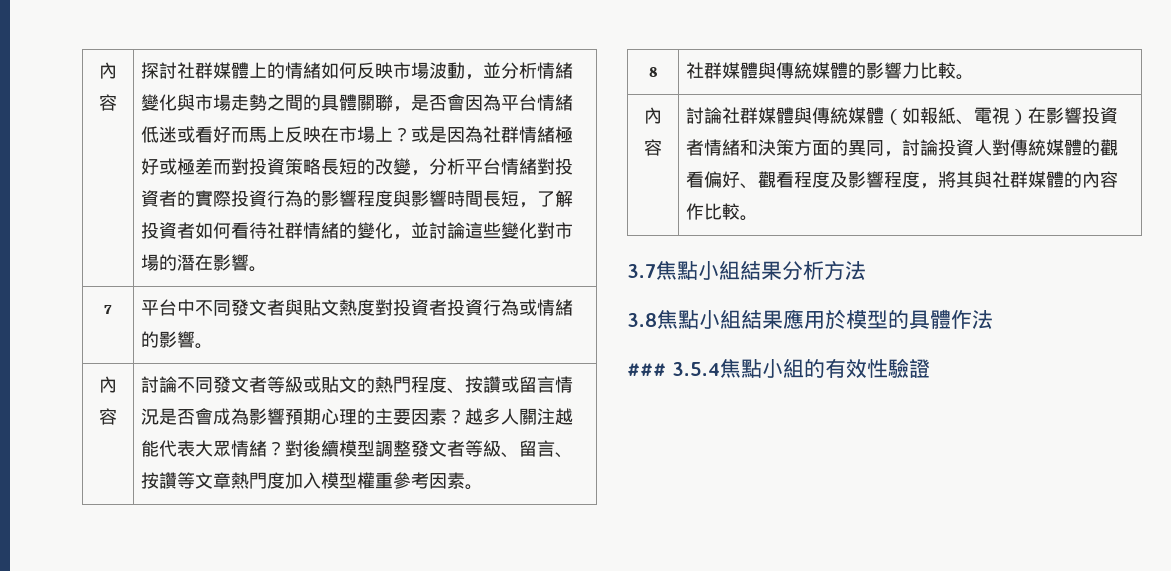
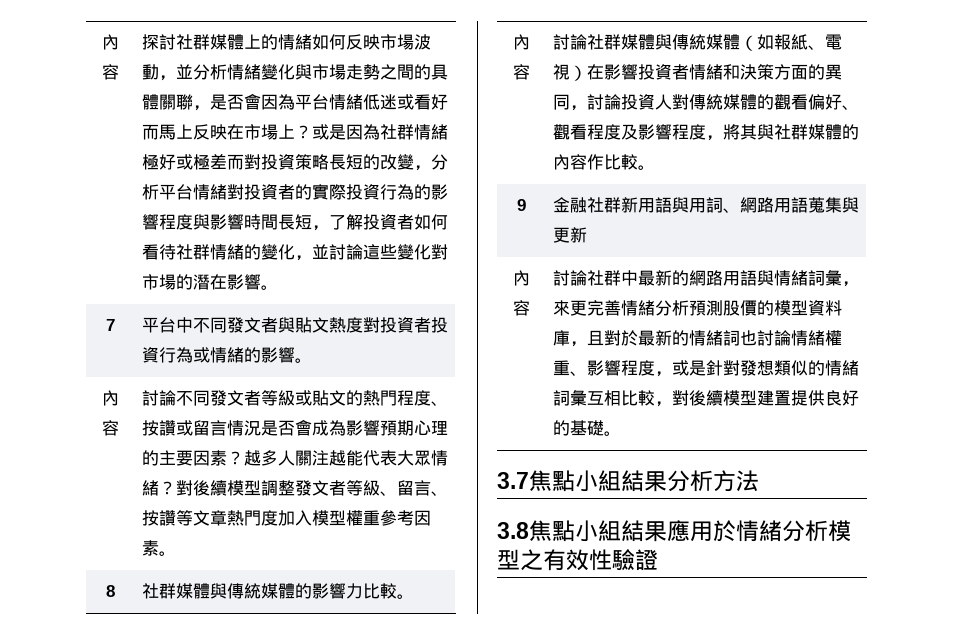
+ 9 | 金融社群新用語與用詞、網路用語蒐集與更新
+ 內容 | 討論社群中最新的網路用語與情緒詞彙，來更完善情緒分析預測股價的模型資料庫，且對於最新的情緒詞也討論情緒權重、影響程度，或是針對發想類似的情緒詞彙互相比較，對後續模型建置提供良好的基礎。
- 3.8焦點小組結果應用於模型的具體作法
- ### 3.5.4焦點小組的有效性驗證
+ 3.8焦點小組結果應用於情緒分析模型之有效性驗證

